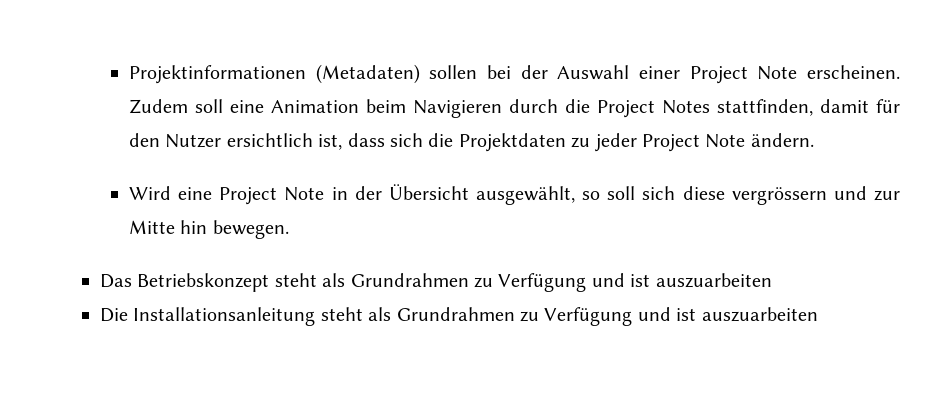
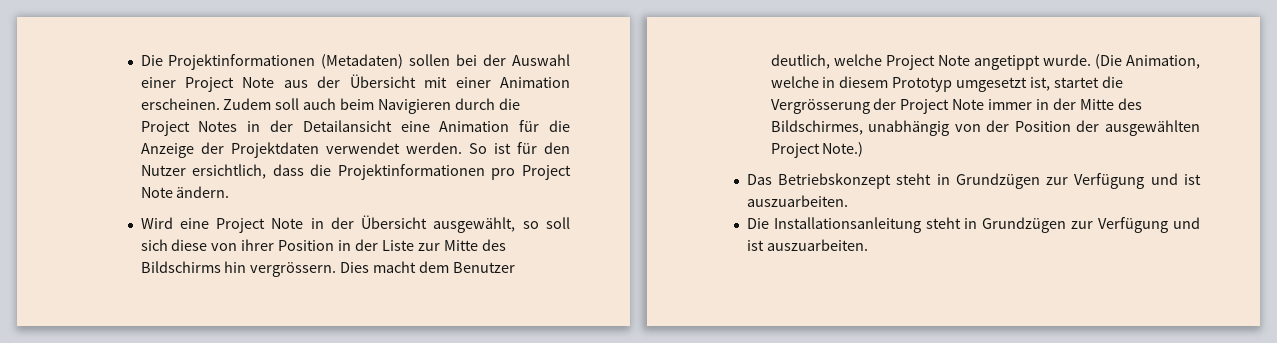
- Projektinformationen (Metadaten) sollen bei der Auswahl einer Project Note erscheinen.
+ Die Projektinformationen (Metadaten) sollen bei der Auswahl einer Project Note aus der Übersicht mit einer Animation erscheinen.
- Zudem soll eine Animation beim Navigieren durch die Project Notes stattfinden, damit für den Nutzer ersichtlich ist, dass sich die Projektdaten zu jeder Project Note ändern.
+ Zudem soll auch beim Navigieren durch die Project Notes in der Detailansicht eine Animation für die Anzeige der Projektdaten verwendet werden. So ist für den Nutzer ersichtlich, dass die Projektinformationen pro Project Note ändern.
- Wird eine Project Note in der Übersicht ausgewählt, so soll sich diese vergrössern und zur Mitte hin bewegen.
+ Wird eine Project Note in der Übersicht ausgewählt, so soll sich diese von ihrer Position in der Liste zur Mitte des Bildschirms hin vergrössern. Dies macht dem Benutzer deutlich, welche Project Note angetippt wurde. (Die Animation, welche in diesem Prototyp umgesetzt ist, startet die Vergrösserung der Project Note immer in der Mitte des Bildschirmes, unabhängig von der Position der ausgewählten Project Note.)
- Das Betriebskonzept steht als Grundrahmen zu Verfügung und ist auszuarbeiten
+ Das Betriebskonzept steht in Grundzügen zur Verfügung und ist auszuarbeiten.
- Die Installationsanleitung steht als Grundrahmen zu Verfügung und ist auszuarbeiten
+ Die Installationsanleitung steht in Grundzügen zur Verfügung und ist auszuarbeiten.

